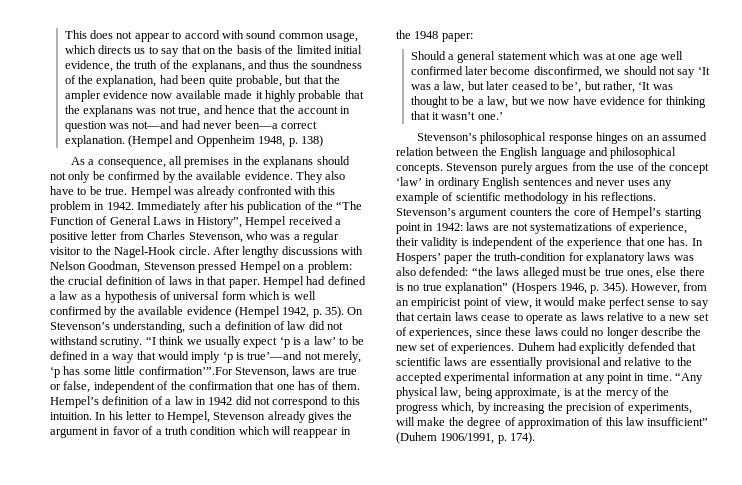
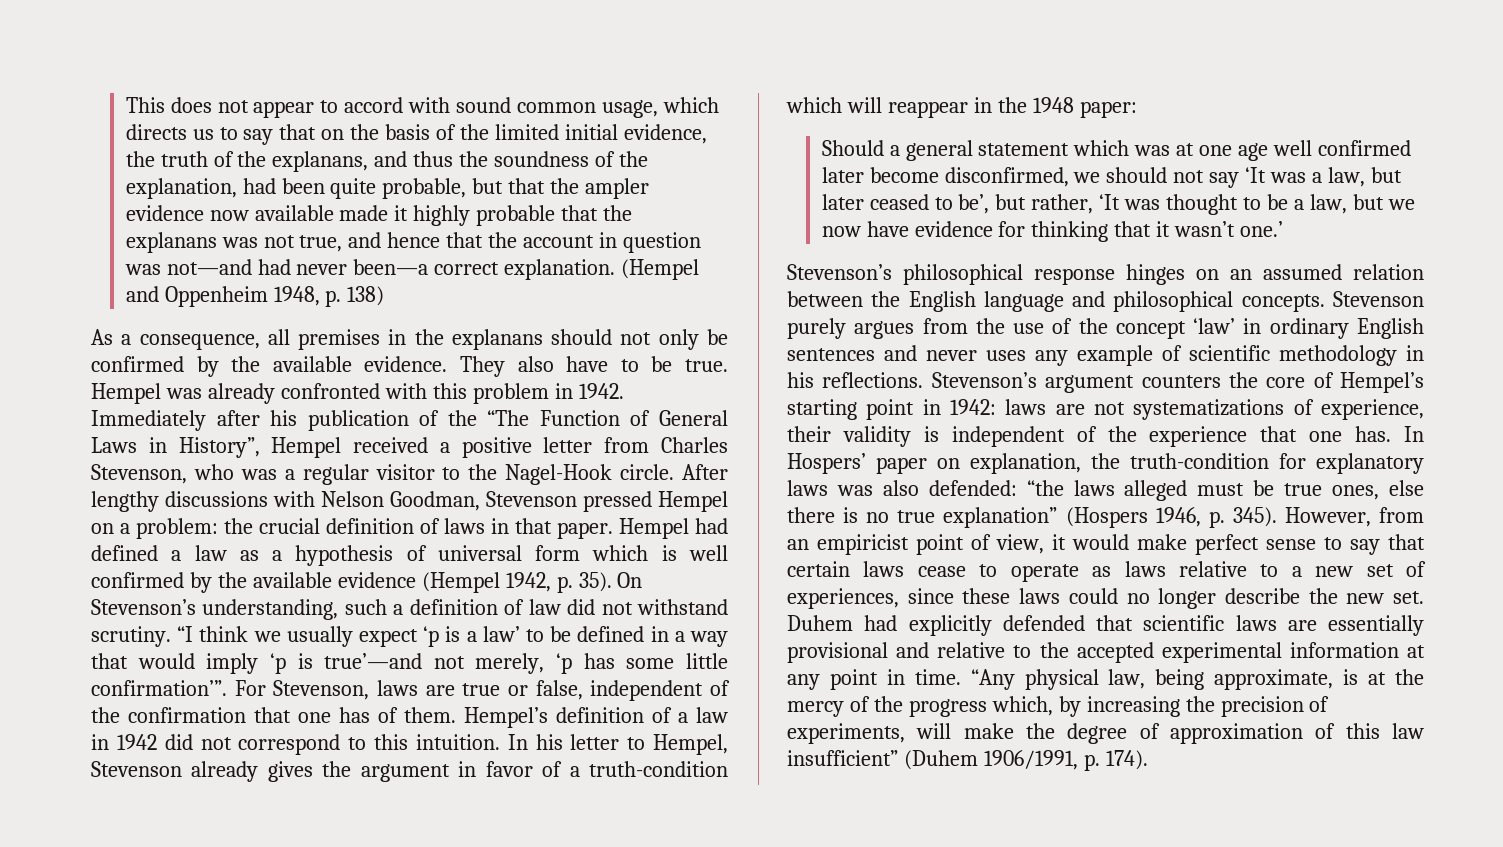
- “I think we usually expect ‘p is a law’ to be defined in a way that would imply ‘p is true’—and not merely, ‘p has some little confirmation’”.For Stevenson, laws are true or false, independent of the confirmation that one has of them.
+ “I think we usually expect ‘p is a law’ to be defined in a way that would imply ‘p is true’—and not merely, ‘p has some little confirmation’”. For Stevenson, laws are true or false, independent of the confirmation that one has of them.
- In his letter to Hempel, Stevenson already gives the argument in favor of a truth condition which will reappear in the 1948 paper:
+ In his letter to Hempel, Stevenson already gives the argument in favor of a truth-condition which will reappear in the 1948 paper:
- In Hospers’ paper the truth-condition for explanatory laws was also defended: “the laws alleged must be true ones, else there is no true explanation” (Hospers 1946, p. 345).
+ In Hospers’ paper on explanation, the truth-condition for explanatory laws was also defended: “the laws alleged must be true ones, else there is no true explanation” (Hospers 1946, p. 345).
- However, from an empiricist point of view, it would make perfect sense to say that certain laws cease to operate as laws relative to a new set of experiences, since these laws could no longer describe the new set of experiences.
+ However, from an empiricist point of view, it would make perfect sense to say that certain laws cease to operate as laws relative to a new set of experiences, since these laws could no longer describe the new set.

